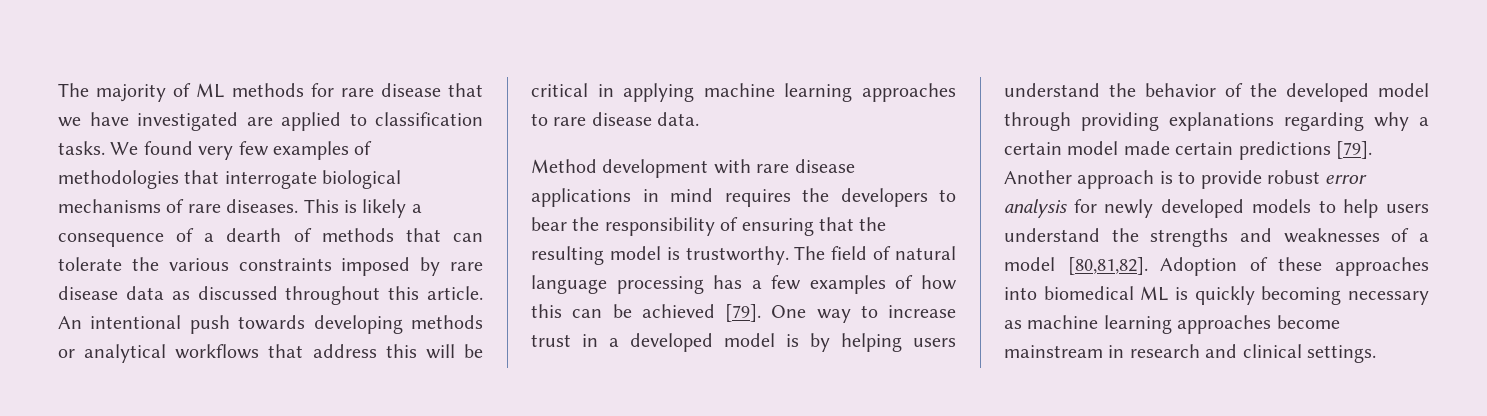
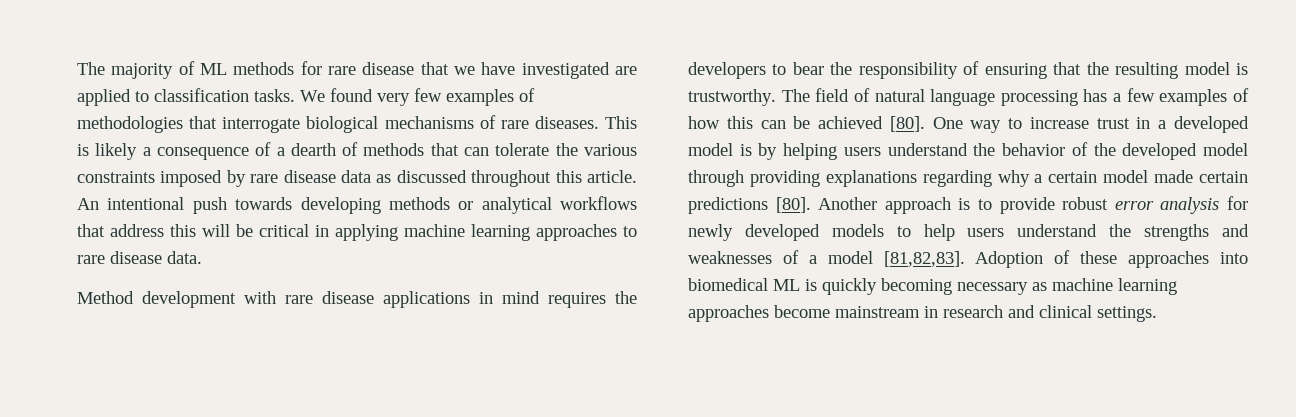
- The field of natural language processing has a few examples of how this can be achieved [79].
+ The field of natural language processing has a few examples of how this can be achieved [80].
- One way to increase trust in a developed model is by helping users understand the behavior of the developed model through providing explanations regarding why a certain model made certain predictions [79].
+ One way to increase trust in a developed model is by helping users understand the behavior of the developed model through providing explanations regarding why a certain model made certain predictions [80].
- Another approach is to provide robust error analysis for newly developed models to help users understand the strengths and weaknesses of a model [80,81,82].
+ Another approach is to provide robust error analysis for newly developed models to help users understand the strengths and weaknesses of a model [81,82,83].

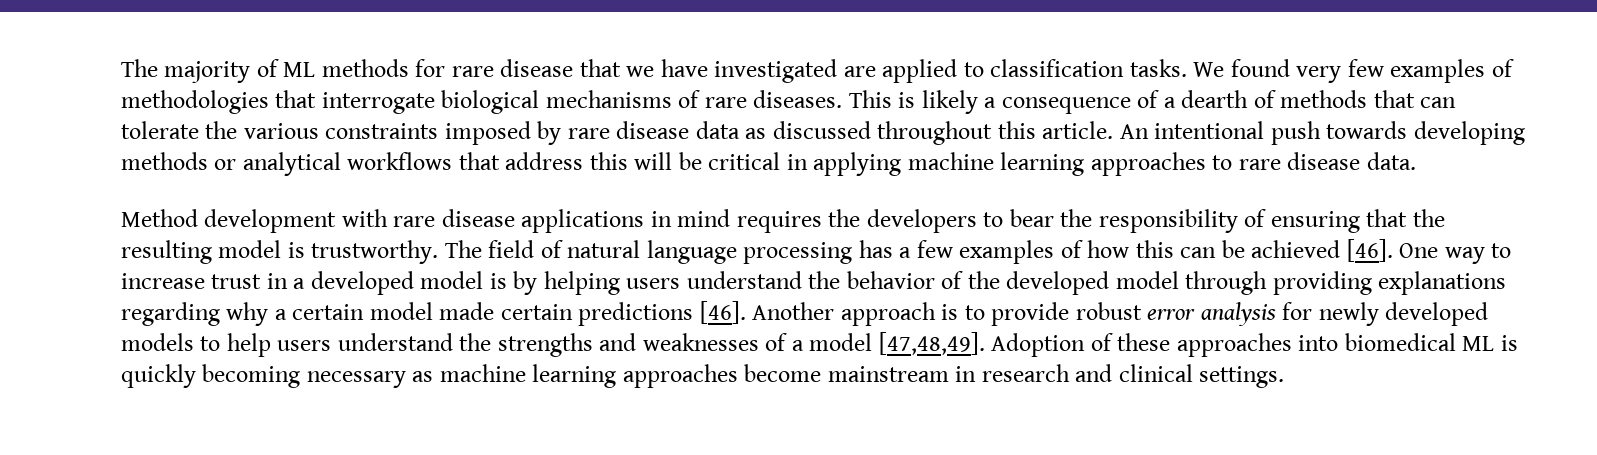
- The field of natural language processing has a few examples of how this can be achieved [80].
+ The field of natural language processing has a few examples of how this can be achieved [46].
- One way to increase trust in a developed model is by helping users understand the behavior of the developed model through providing explanations regarding why a certain model made certain predictions [80].
+ One way to increase trust in a developed model is by helping users understand the behavior of the developed model through providing explanations regarding why a certain model made certain predictions [46].
- Another approach is to provide robust error analysis for newly developed models to help users understand the strengths and weaknesses of a model [81,82,83].
+ Another approach is to provide robust error analysis for newly developed models to help users understand the strengths and weaknesses of a model [47,48,49].

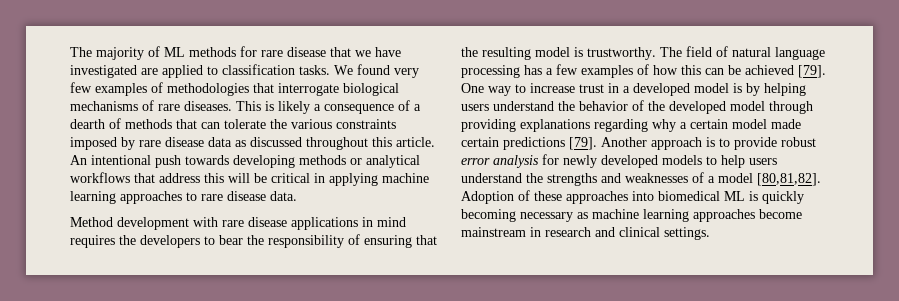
- The field of natural language processing has a few examples of how this can be achieved [46].
+ The field of natural language processing has a few examples of how this can be achieved [79].
- One way to increase trust in a developed model is by helping users understand the behavior of the developed model through providing explanations regarding why a certain model made certain predictions [46].
+ One way to increase trust in a developed model is by helping users understand the behavior of the developed model through providing explanations regarding why a certain model made certain predictions [79].
- Another approach is to provide robust error analysis for newly developed models to help users understand the strengths and weaknesses of a model [47,48,49].
+ Another approach is to provide robust error analysis for newly developed models to help users understand the strengths and weaknesses of a model [80,81,82].

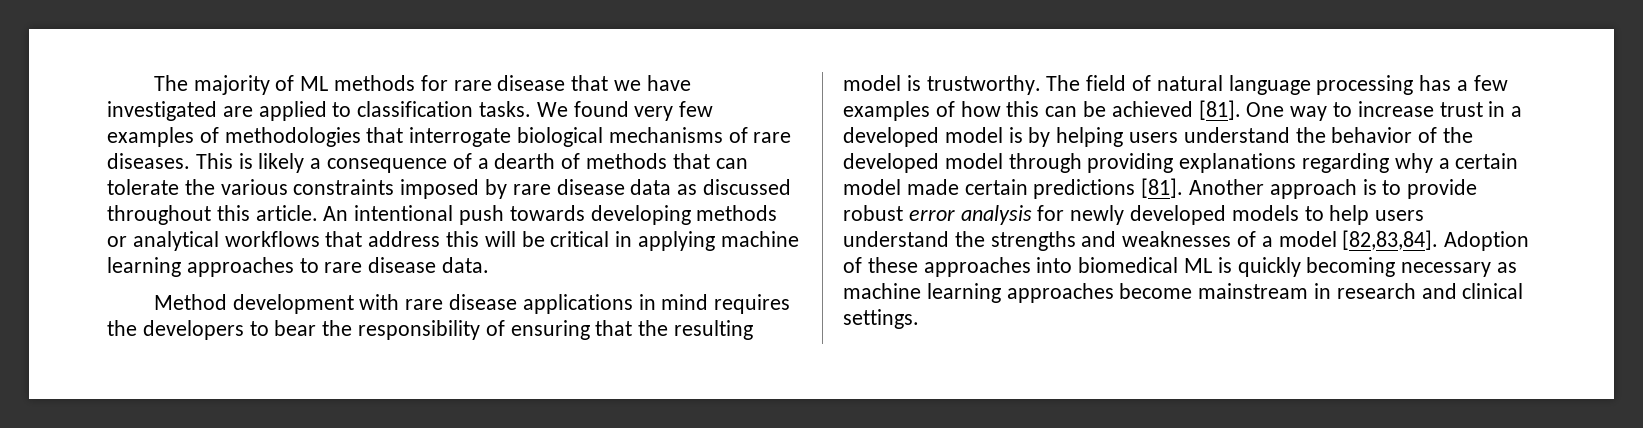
- The field of natural language processing has a few examples of how this can be achieved [79].
+ The field of natural language processing has a few examples of how this can be achieved [81].
- One way to increase trust in a developed model is by helping users understand the behavior of the developed model through providing explanations regarding why a certain model made certain predictions [79].
+ One way to increase trust in a developed model is by helping users understand the behavior of the developed model through providing explanations regarding why a certain model made certain predictions [81].
- Another approach is to provide robust error analysis for newly developed models to help users understand the strengths and weaknesses of a model [80,81,82].
+ Another approach is to provide robust error analysis for newly developed models to help users understand the strengths and weaknesses of a model [82,83,84].

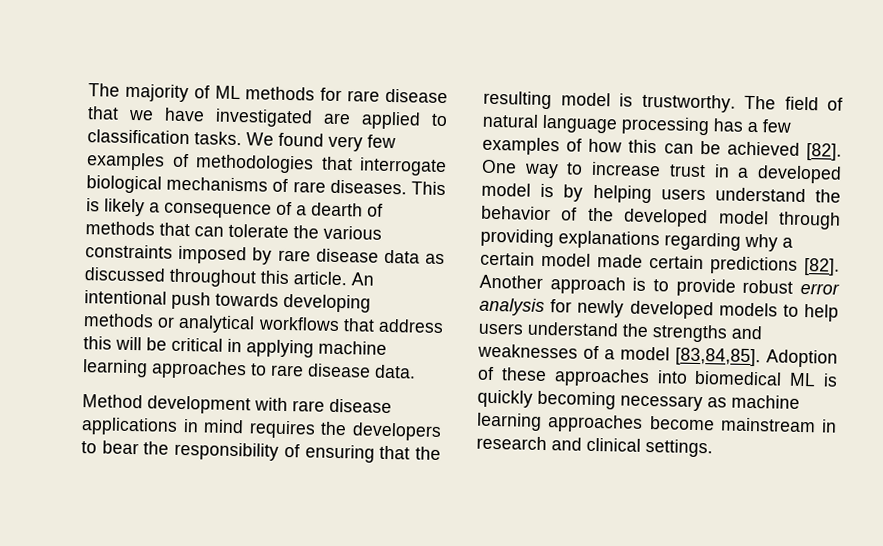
- The field of natural language processing has a few examples of how this can be achieved [81].
+ The field of natural language processing has a few examples of how this can be achieved [82].
- One way to increase trust in a developed model is by helping users understand the behavior of the developed model through providing explanations regarding why a certain model made certain predictions [81].
+ One way to increase trust in a developed model is by helping users understand the behavior of the developed model through providing explanations regarding why a certain model made certain predictions [82].
- Another approach is to provide robust error analysis for newly developed models to help users understand the strengths and weaknesses of a model [82,83,84].
+ Another approach is to provide robust error analysis for newly developed models to help users understand the strengths and weaknesses of a model [83,84,85].

